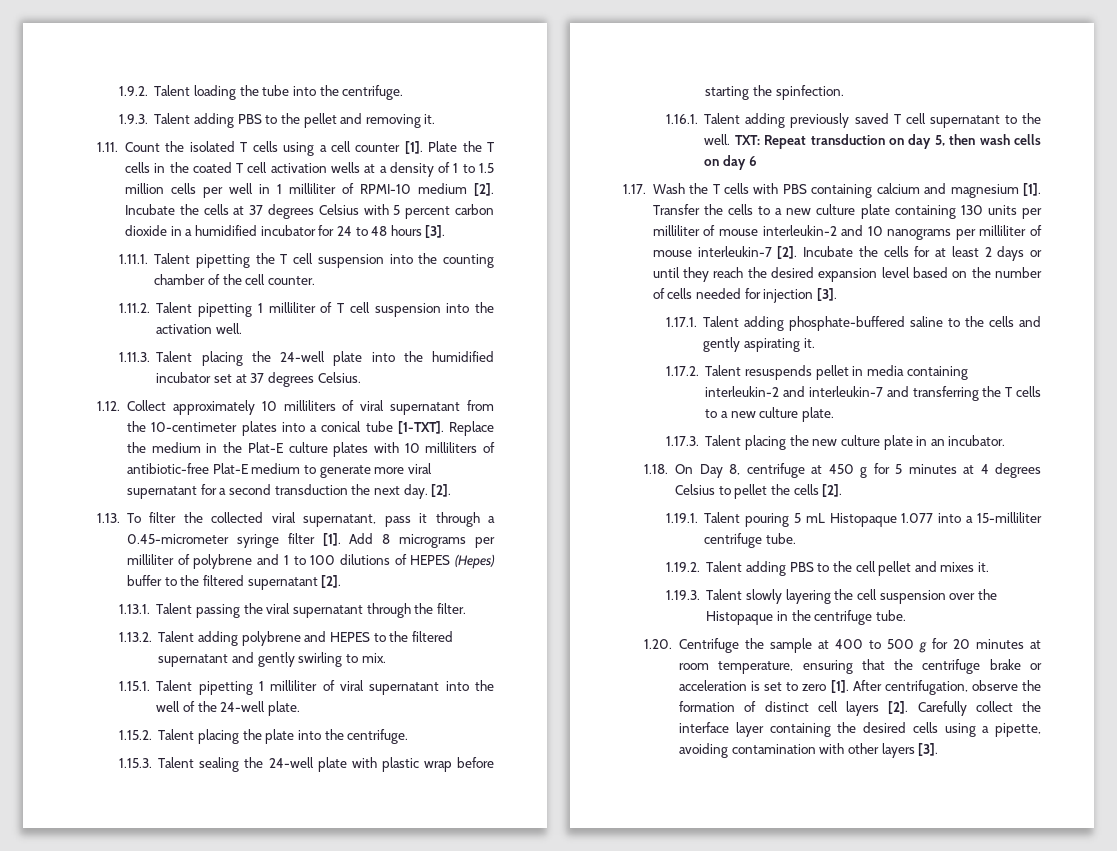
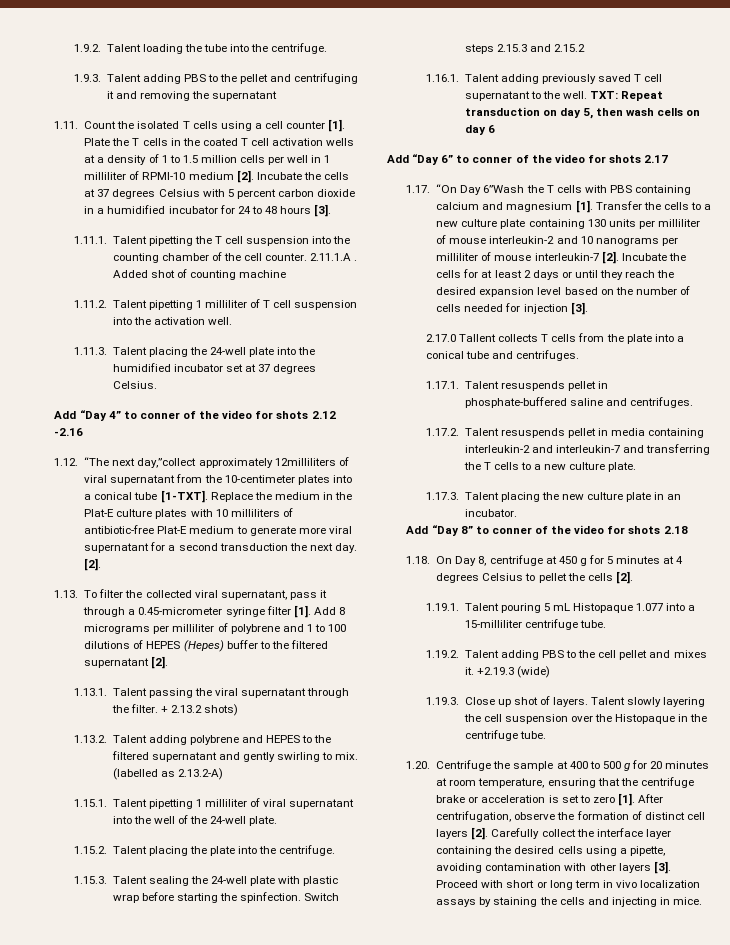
- 1.9.3. Talent adding PBS to the pellet and removing it.
+ 1.9.3. Talent adding PBS to the pellet and centrifuging it and removing the supernatant
+ 2.11.1.A . Added shot of counting machine
- 1.12. Collect approximately 10 milliliters of viral supernatant from the 10-centimeter plates into a conical tube [1-TXT].
+ Add “Day 4” to conner of the video for shots 2.12 -2.16
+ 1.12. “The next day,”collect approximately 12milliliters of viral supernatant from the 10-centimeter plates into a conical tube [1-TXT].
+ + 2.13.2 shots)
+ (labelled as 2.13.2-A)
+ Switch steps 2.15.3 and 2.15.2
- 1.17. Wash the T cells with PBS containing calcium and magnesium [1].
+ Add “Day 6” to conner of the video for shots 2.17
+ 1.17. “On Day 6”Wash the T cells with PBS containing calcium and magnesium [1].
- 1.17.1. Talent adding phosphate-buffered saline to the cells and gently aspirating it.
+ 2.17.0 Tallent collects T cells from the plate into a conical tube and centrifuges.
+ 1.17.1. Talent resuspends pellet in phosphate-buffered saline and centrifuges.
+ Add “Day 8” to conner of the video for shots 2.18
+ +2.19.3 (wide)
- 1.19.3. Talent slowly layering the cell suspension over the Histopaque in the centrifuge tube.
+ 1.19.3. Close up shot of layers. Talent slowly layering the cell suspension over the Histopaque in the centrifuge tube.
+ Proceed with short or long term in vivo localization assays by staining the cells and injecting in mice.

